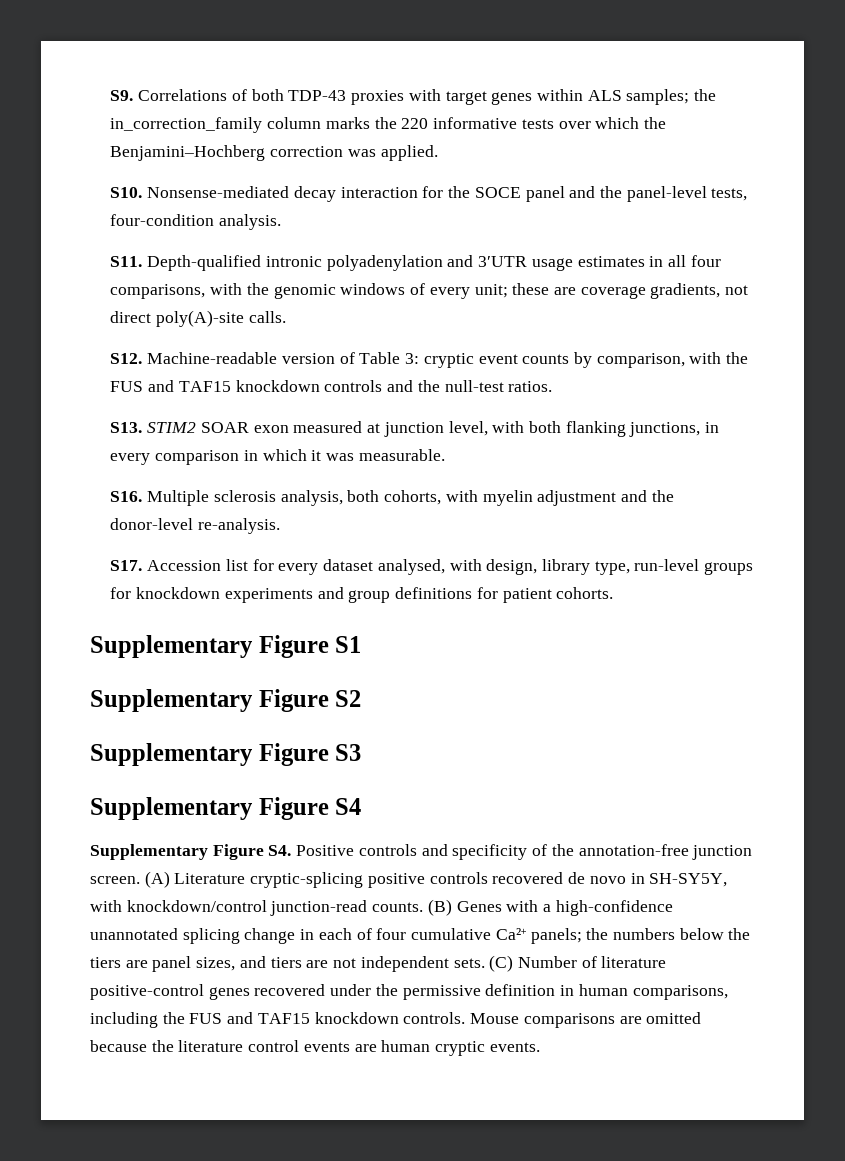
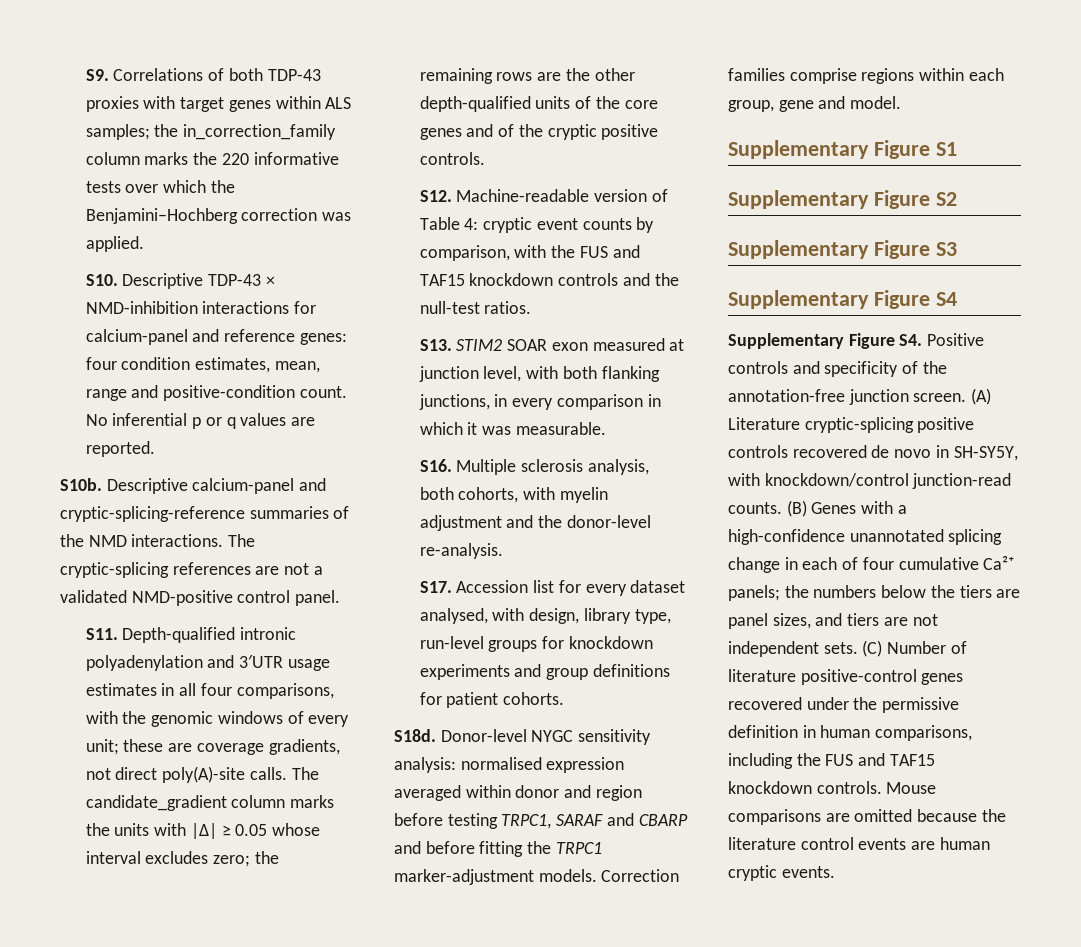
- S10. Nonsense-mediated decay interaction for the SOCE panel and the panel-level tests, four-condition analysis.
+ S10. Descriptive TDP-43 × NMD-inhibition interactions for calcium-panel and reference genes: four condition estimates, mean, range and positive-condition count. No inferential p or q values are reported.
+ S10b. Descriptive calcium-panel and cryptic-splicing-reference summaries of the NMD interactions. The cryptic-splicing references are not a validated NMD-positive control panel.
+ The candidate_gradient column marks the units with |Δ| ≥ 0.05 whose interval excludes zero; the remaining rows are the other depth-qualified units of the core genes and of the cryptic positive controls.
- S12. Machine-readable version of Table 3: cryptic event counts by comparison, with the FUS and TAF15 knockdown controls and the null-test ratios.
+ S12. Machine-readable version of Table 4: cryptic event counts by comparison, with the FUS and TAF15 knockdown controls and the null-test ratios.
+ S18d. Donor-level NYGC sensitivity analysis: normalised expression averaged within donor and region before testing TRPC1, SARAF and CBARP and before fitting the TRPC1 marker-adjustment models. Correction families comprise regions within each group, gene and model.

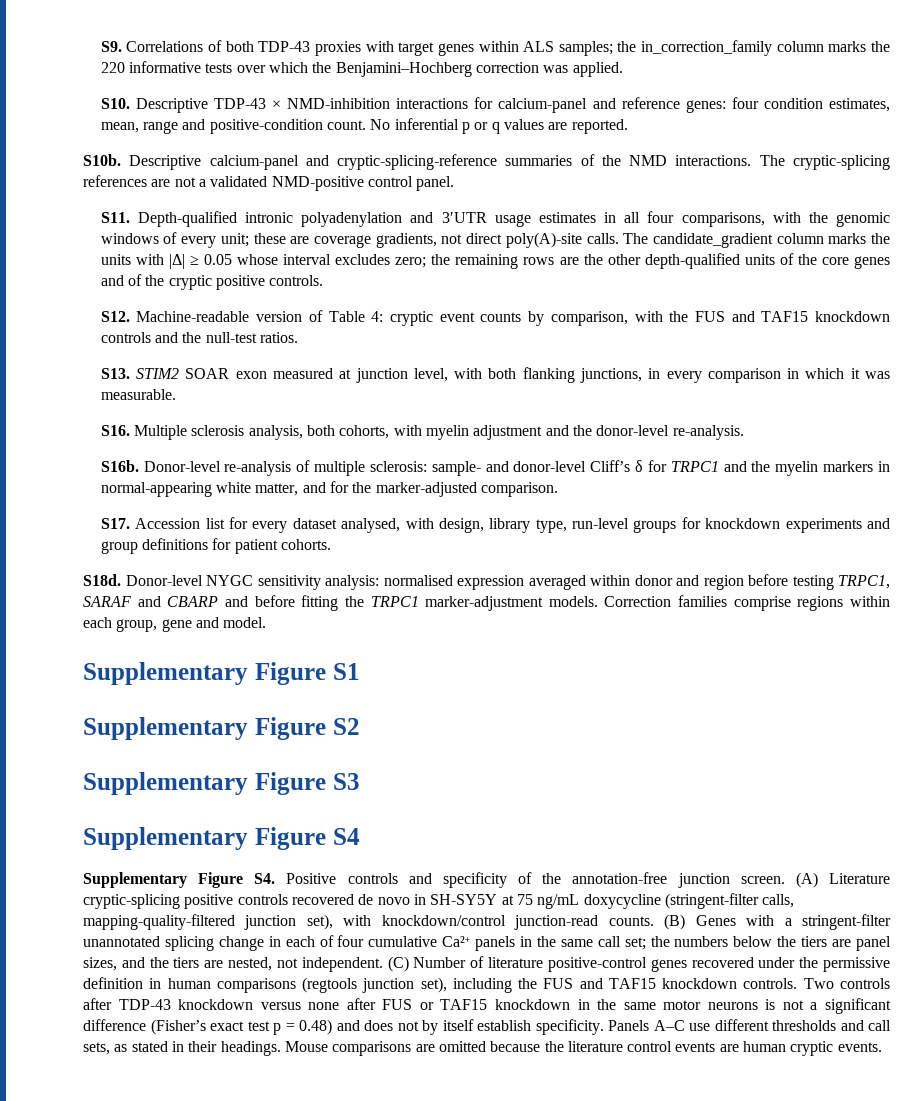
+ S16b. Donor-level re-analysis of multiple sclerosis: sample- and donor-level Cliff’s δ for TRPC1 and the myelin markers in normal-appearing white matter, and for the marker-adjusted comparison.
- (A) Literature cryptic-splicing positive controls recovered de novo in SH-SY5Y, with knockdown/control junction-read counts.
+ (A) Literature cryptic-splicing positive controls recovered de novo in SH-SY5Y at 75 ng/mL doxycycline (stringent-filter calls, mapping-quality-filtered junction set), with knockdown/control junction-read counts.
- (B) Genes with a high-confidence unannotated splicing change in each of four cumulative Ca²⁺ panels; the numbers below the tiers are panel sizes, and tiers are not independent sets.
+ (B) Genes with a stringent-filter unannotated splicing change in each of four cumulative Ca²⁺ panels in the same call set; the numbers below the tiers are panel sizes, and the tiers are nested, not independent.
- (C) Number of literature positive-control genes recovered under the permissive definition in human comparisons, including the FUS and TAF15 knockdown controls.
+ (C) Number of literature positive-control genes recovered under the permissive definition in human comparisons (regtools junction set), including the FUS and TAF15 knockdown controls.
+ Two controls after TDP-43 knockdown versus none after FUS or TAF15 knockdown in the same motor neurons is not a significant difference (Fisher’s exact test p = 0.48) and does not by itself establish specificity. Panels A–C use different thresholds and call sets, as stated in their headings.

